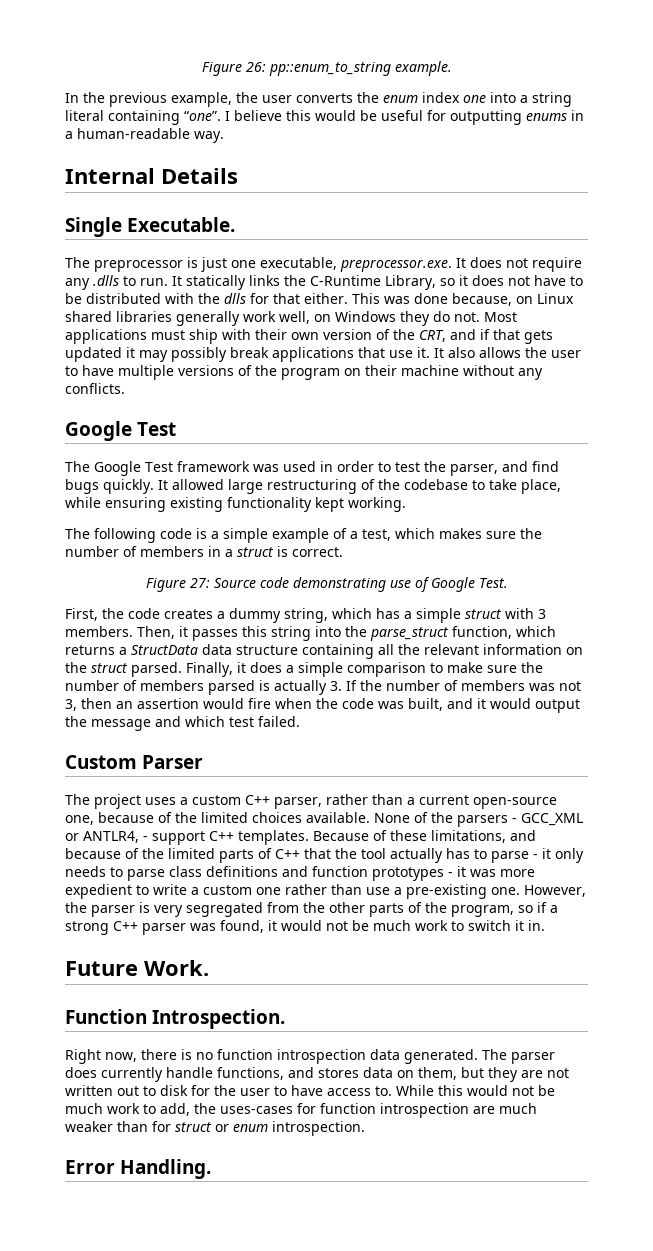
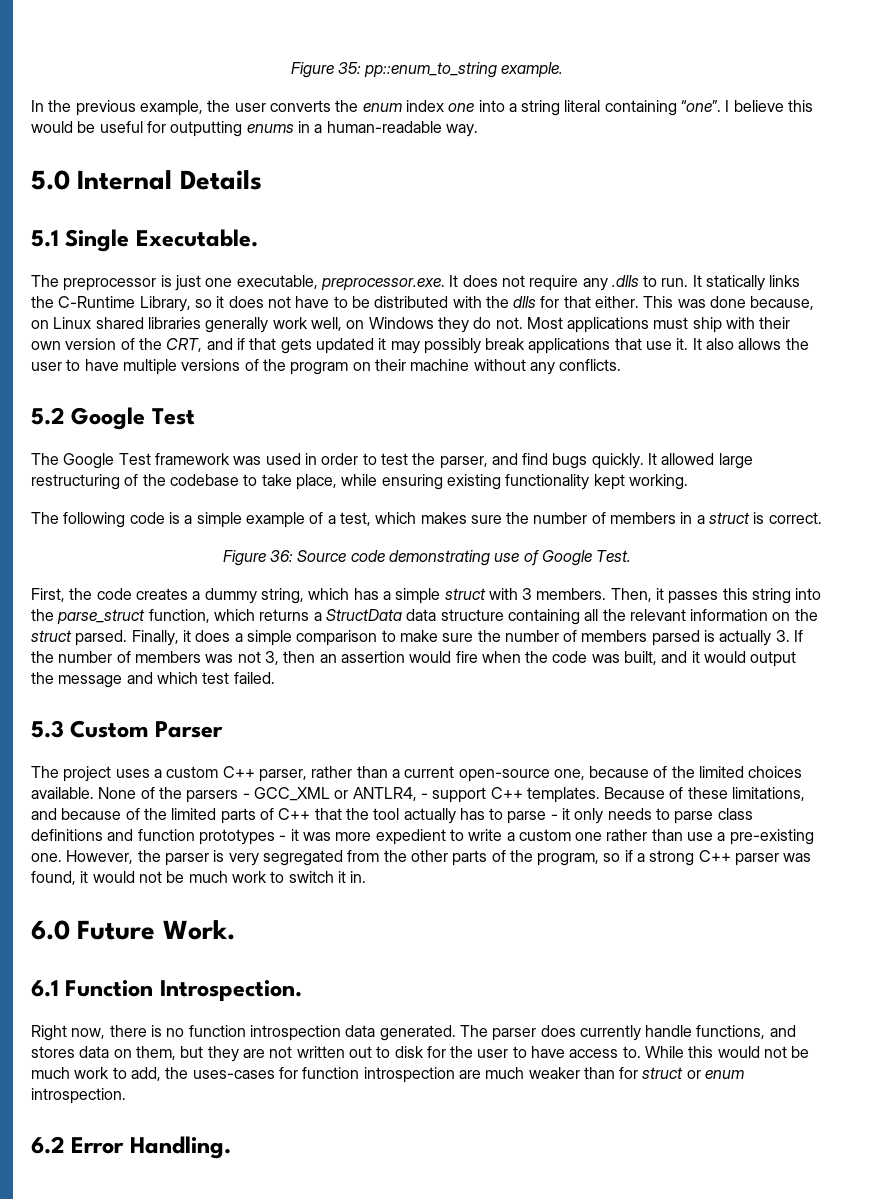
- Figure 26: pp::enum_to_string example.
+ Figure 35: pp::enum_to_string example.
- Internal Details
+ 5.0 Internal Details
- Single Executable.
+ 5.1 Single Executable.
  It also allows the user to have multiple versions of the program on their machine without any conflicts.
- Google Test
+ 5.2 Google Test
- Figure 27: Source code demonstrating use of Google Test.
+ Figure 36: Source code demonstrating use of Google Test.
- Custom Parser
+ 5.3 Custom Parser
- Future Work.
+ 6.0 Future Work.
- Function Introspection.
+ 6.1 Function Introspection.
- Error Handling.
+ 6.2 Error Handling.

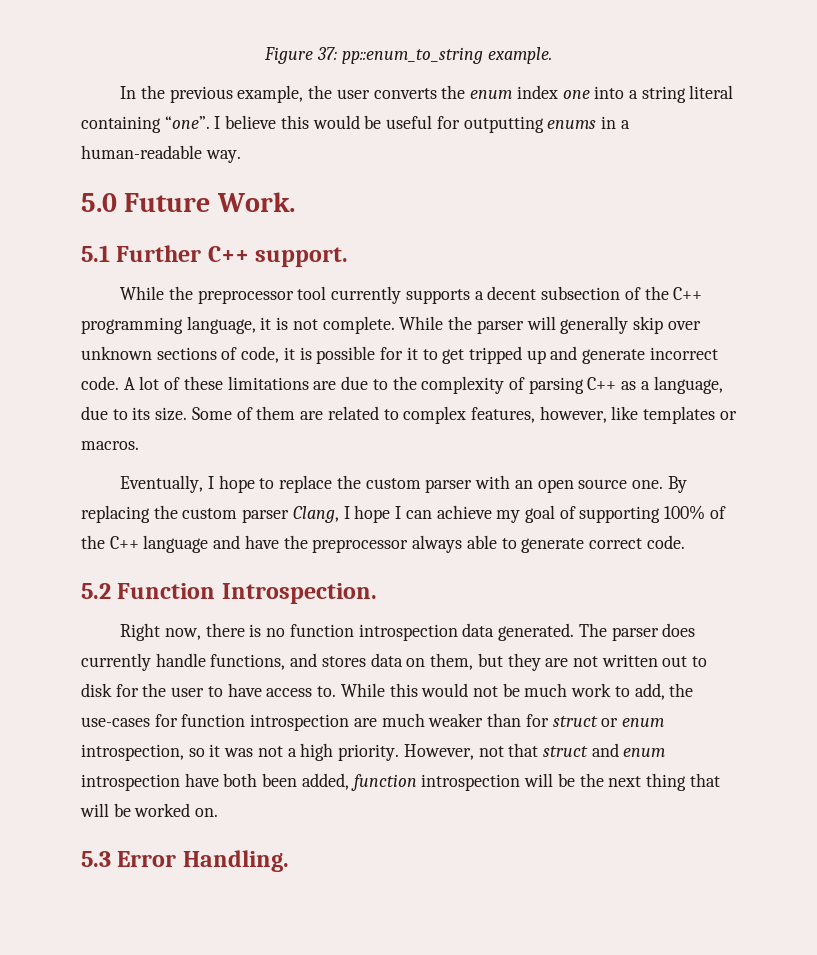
- Figure 35: pp::enum_to_string example.
+ Figure 37: pp::enum_to_string example.
- 5.0 Internal Details
- 5.1 Single Executable.
- The preprocessor is just one executable, preprocessor.exe. It does not require any .dlls to run. It statically links the C-Runtime Library, so it does not have to be distributed with the dlls for that either. This was done because, on Linux shared libraries generally work well, on Windows they do not. Most applications must ship with their own version of the CRT, and if that gets updated it may possibly break applications that use it. It also allows the user to have multiple versions of the program on their machine without any conflicts.
- 5.2 Google Test
- The Google Test framework was used in order to test the parser, and find bugs quickly. It allowed large restructuring of the codebase to take place, while ensuring existing functionality kept working.
- The following code is a simple example of a test, which makes sure the number of members in a struct is correct.
- Figure 36: Source code demonstrating use of Google Test.
- First, the code creates a dummy string, which has a simple struct with 3 members. Then, it passes this string into the parse_struct function, which returns a StructData data structure containing all the relevant information on the struct parsed. Finally, it does a simple comparison to make sure the number of members parsed is actually 3. If the number of members was not 3, then an assertion would fire when the code was built, and it would output the message and which test failed.
- 5.3 Custom Parser
- The project uses a custom C++ parser, rather than a current open-source one, because of the limited choices available. None of the parsers - GCC_XML or ANTLR4, - support C++ templates. Because of these limitations, and because of the limited parts of C++ that the tool actually has to parse - it only needs to parse class definitions and function prototypes - it was more expedient to write a custom one rather than use a pre-existing one. However, the parser is very segregated from the other parts of the program, so if a strong C++ parser was found, it would not be much work to switch it in.
- 6.0 Future Work.
- 6.1 Function Introspection.
+ 5.0 Future Work.
+ 5.1 Further C++ support.
+ While the preprocessor tool currently supports a decent subsection of the C++ programming language, it is not complete. While the parser will generally skip over unknown sections of code, it is possible for it to get tripped up and generate incorrect code. A lot of these limitations are due to the complexity of parsing C++ as a language, due to its size. Some of them are related to complex features, however, like templates or macros.
+ Eventually, I hope to replace the custom parser with an open source one. By replacing the custom parser Clang, I hope I can achieve my goal of supporting 100% of the C++ language and have the preprocessor always able to generate correct code.
+ 5.2 Function Introspection.
- While this would not be much work to add, the uses-cases for function introspection are much weaker than for struct or enum introspection.
- 6.2 Error Handling.
+ While this would not be much work to add, the use-cases for function introspection are much weaker than for struct or enum introspection, so it was not a high priority. However, not that struct and enum introspection have both been added, function introspection will be the next thing that will be worked on.
+ 5.3 Error Handling.

